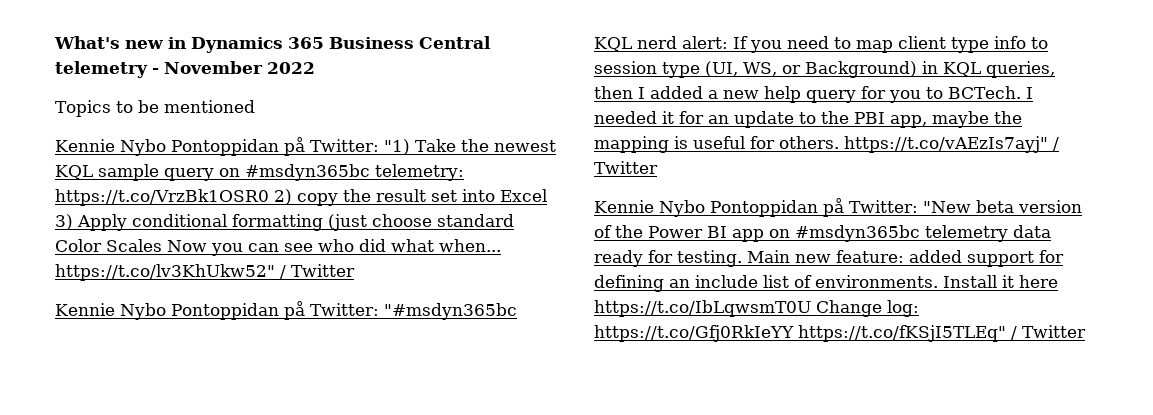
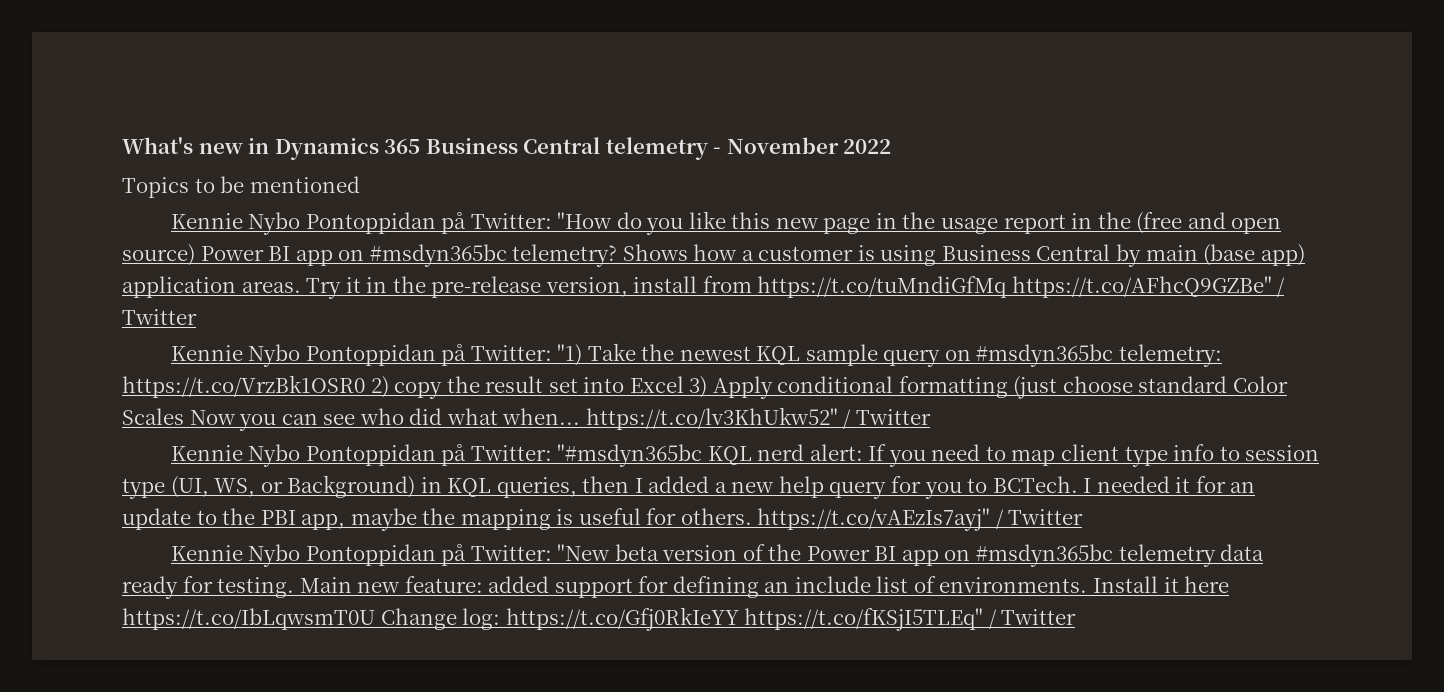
+ Kennie Nybo Pontoppidan på Twitter: "How do you like this new page in the usage report in the (free and open source) Power BI app on #msdyn365bc telemetry? Shows how a customer is using Business Central by main (base app) application areas. Try it in the pre-release version, install from https://t.co/tuMndiGfMq https://t.co/AFhcQ9GZBe" / Twitter

